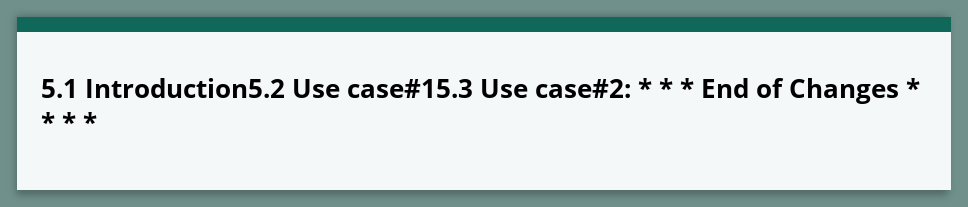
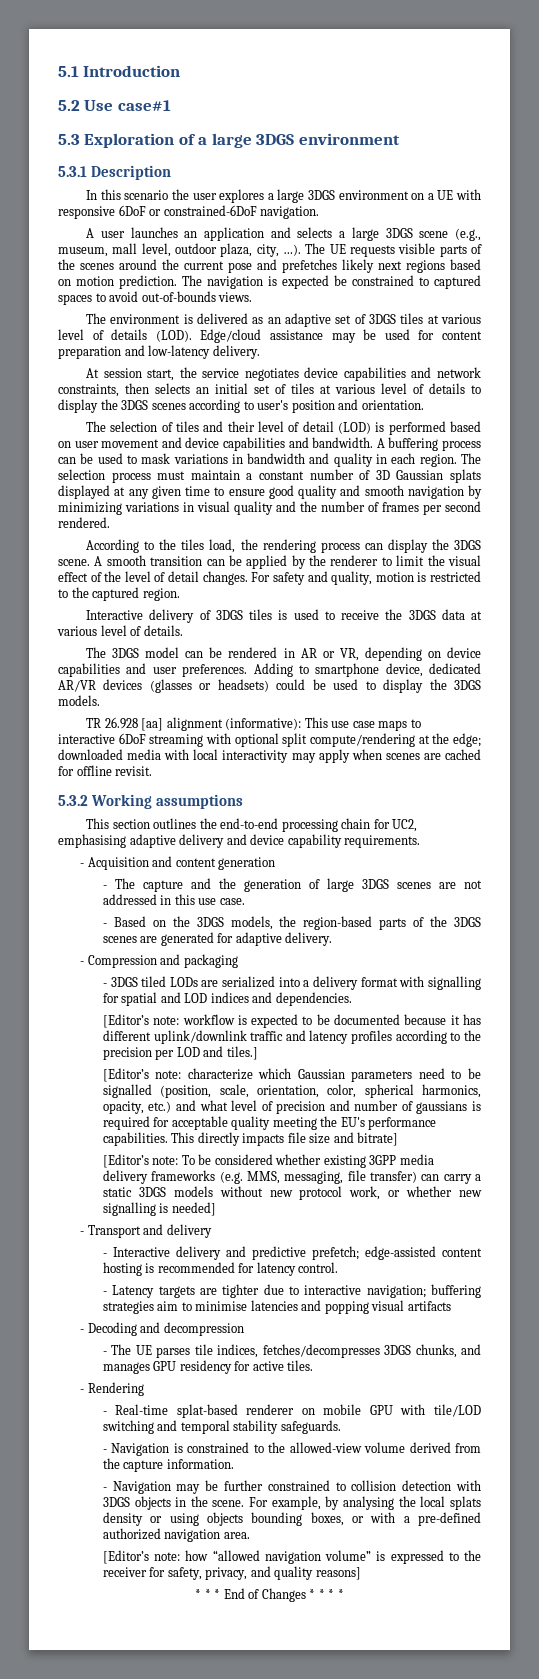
- 5.1 Introduction5.2 Use case#15.3 Use case#2: * * * End of Changes * * * *
+ 5.1 Introduction
+ 5.2 Use case#1
+ 5.3 Exploration of a large 3DGS environment
+ 5.3.1 Description
+ In this scenario the user explores a large 3DGS environment on a UE with responsive 6DoF or constrained-6DoF navigation.
+ A user launches an application and selects a large 3DGS scene (e.g., museum, mall level, outdoor plaza, city, …). The UE requests visible parts of the scenes around the current pose and prefetches likely next regions based on motion prediction. The navigation is expected be constrained to captured spaces to avoid out-of-bounds views.
+ The environment is delivered as an adaptive set of 3DGS tiles at various level of details (LOD). Edge/cloud assistance may be used for content preparation and low-latency delivery.
+ At session start, the service negotiates device capabilities and network constraints, then selects an initial set of tiles at various level of details to display the 3DGS scenes according to user's position and orientation.
+ The selection of tiles and their level of detail (LOD) is performed based on user movement and device capabilities and bandwidth. A buffering process can be used to mask variations in bandwidth and quality in each region. The selection process must maintain a constant number of 3D Gaussian splats displayed at any given time to ensure good quality and smooth navigation by minimizing variations in visual quality and the number of frames per second rendered.
+ According to the tiles load, the rendering process can display the 3DGS scene. A smooth transition can be applied by the renderer to limit the visual effect of the level of detail changes. For safety and quality, motion is restricted to the captured region.
+ Interactive delivery of 3DGS tiles is used to receive the 3DGS data at various level of details.
+ The 3DGS model can be rendered in AR or VR, depending on device capabilities and user preferences. Adding to smartphone device, dedicated AR/VR devices (glasses or headsets) could be used to display the 3DGS models.
+ TR 26.928 [aa] alignment (informative): This use case maps to interactive 6DoF streaming with optional split compute/rendering at the edge; downloaded media with local interactivity may apply when scenes are cached for offline revisit.
+ 5.3.2 Working assumptions
+ This section outlines the end-to-end processing chain for UC2, emphasising adaptive delivery and device capability requirements.
+ - Acquisition and content generation
+ - The capture and the generation of large 3DGS scenes are not addressed in this use case.
+ - Based on the 3DGS models, the region-based parts of the 3DGS scenes are generated for adaptive delivery.
+ - Compression and packaging
+ - 3DGS tiled LODs are serialized into a delivery format with signalling for spatial and LOD indices and dependencies.
+ [Editor’s note: workflow is expected to be documented because it has different uplink/downlink traffic and latency profiles according to the precision per LOD and tiles.]
+ [Editor’s note: characterize which Gaussian parameters need to be signalled (position, scale, orientation, color, spherical harmonics, opacity, etc.) and what level of precision and number of gaussians is required for acceptable quality meeting the EU's performance capabilities. This directly impacts file size and bitrate]
+ [Editor’s note: To be considered whether existing 3GPP media delivery frameworks (e.g. MMS, messaging, file transfer) can carry a static 3DGS models without new protocol work, or whether new signalling is needed]
+ - Transport and delivery
+ - Interactive delivery and predictive prefetch; edge-assisted content hosting is recommended for latency control.
+ - Latency targets are tighter due to interactive navigation; buffering strategies aim to minimise latencies and popping visual artifacts
+ - Decoding and decompression
+ - The UE parses tile indices, fetches/decompresses 3DGS chunks, and manages GPU residency for active tiles.
+ - Rendering
+ - Real-time splat-based renderer on mobile GPU with tile/LOD switching and temporal stability safeguards.
+ - Navigation is constrained to the allowed-view volume derived from the capture information.
+ - Navigation may be further constrained to collision detection with 3DGS objects in the scene. For example, by analysing the local splats density or using objects bounding boxes, or with a pre-defined authorized navigation area.
+ [Editor’s note: how “allowed navigation volume” is expressed to the receiver for safety, privacy, and quality reasons]
+ * * * End of Changes * * * *

